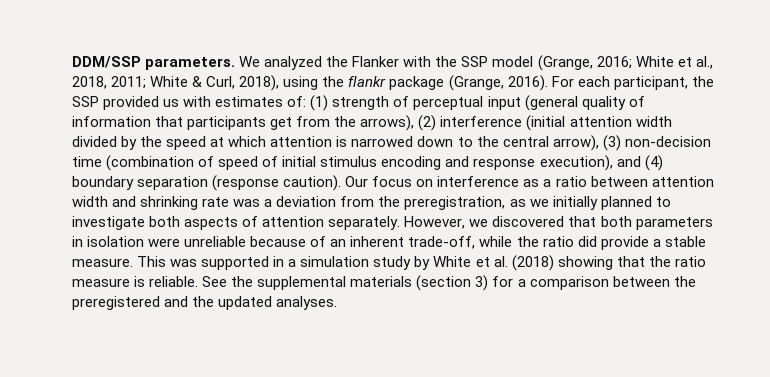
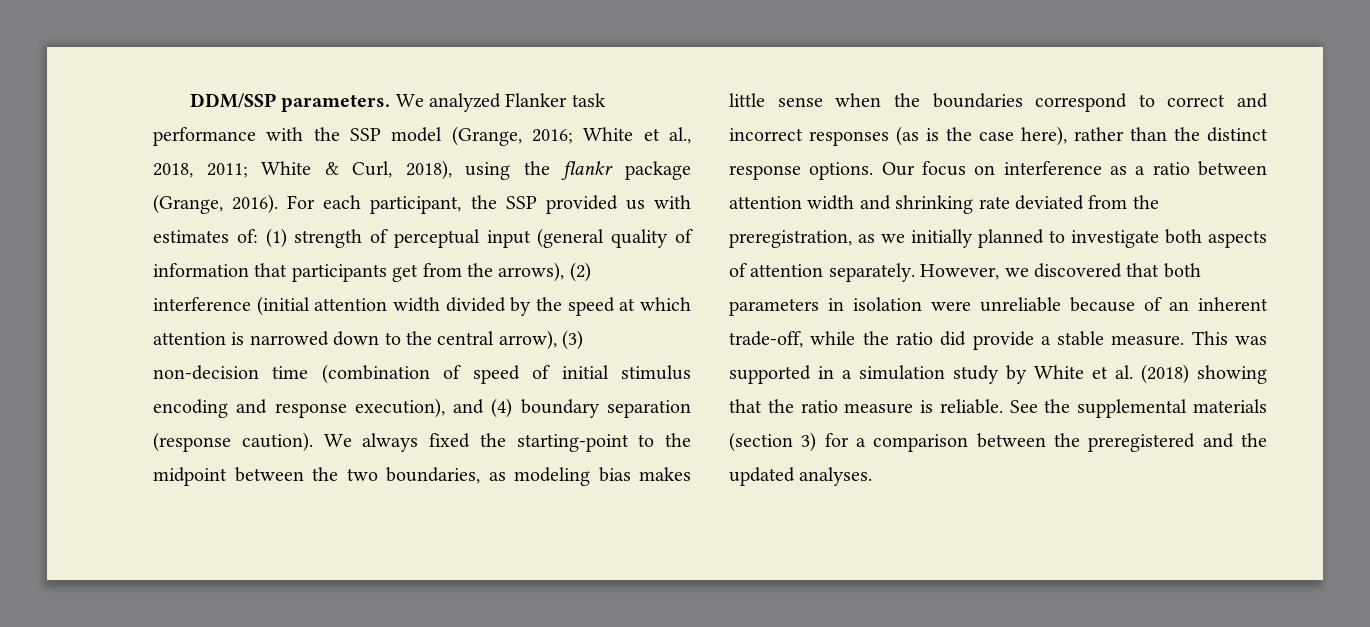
- We analyzed the Flanker with the SSP model (Grange, 2016; White et al., 2018, 2011; White & Curl, 2018), using the flankr package (Grange, 2016).
+ We analyzed Flanker task performance with the SSP model (Grange, 2016; White et al., 2018, 2011; White & Curl, 2018), using the flankr package (Grange, 2016).
+ We always fixed the starting-point to the midpoint between the two boundaries, as modeling bias makes little sense when the boundaries correspond to correct and incorrect responses (as is the case here), rather than the distinct response options.
- Our focus on interference as a ratio between attention width and shrinking rate was a deviation from the preregistration, as we initially planned to investigate both aspects of attention separately.
+ Our focus on interference as a ratio between attention width and shrinking rate deviated from the preregistration, as we initially planned to investigate both aspects of attention separately.

